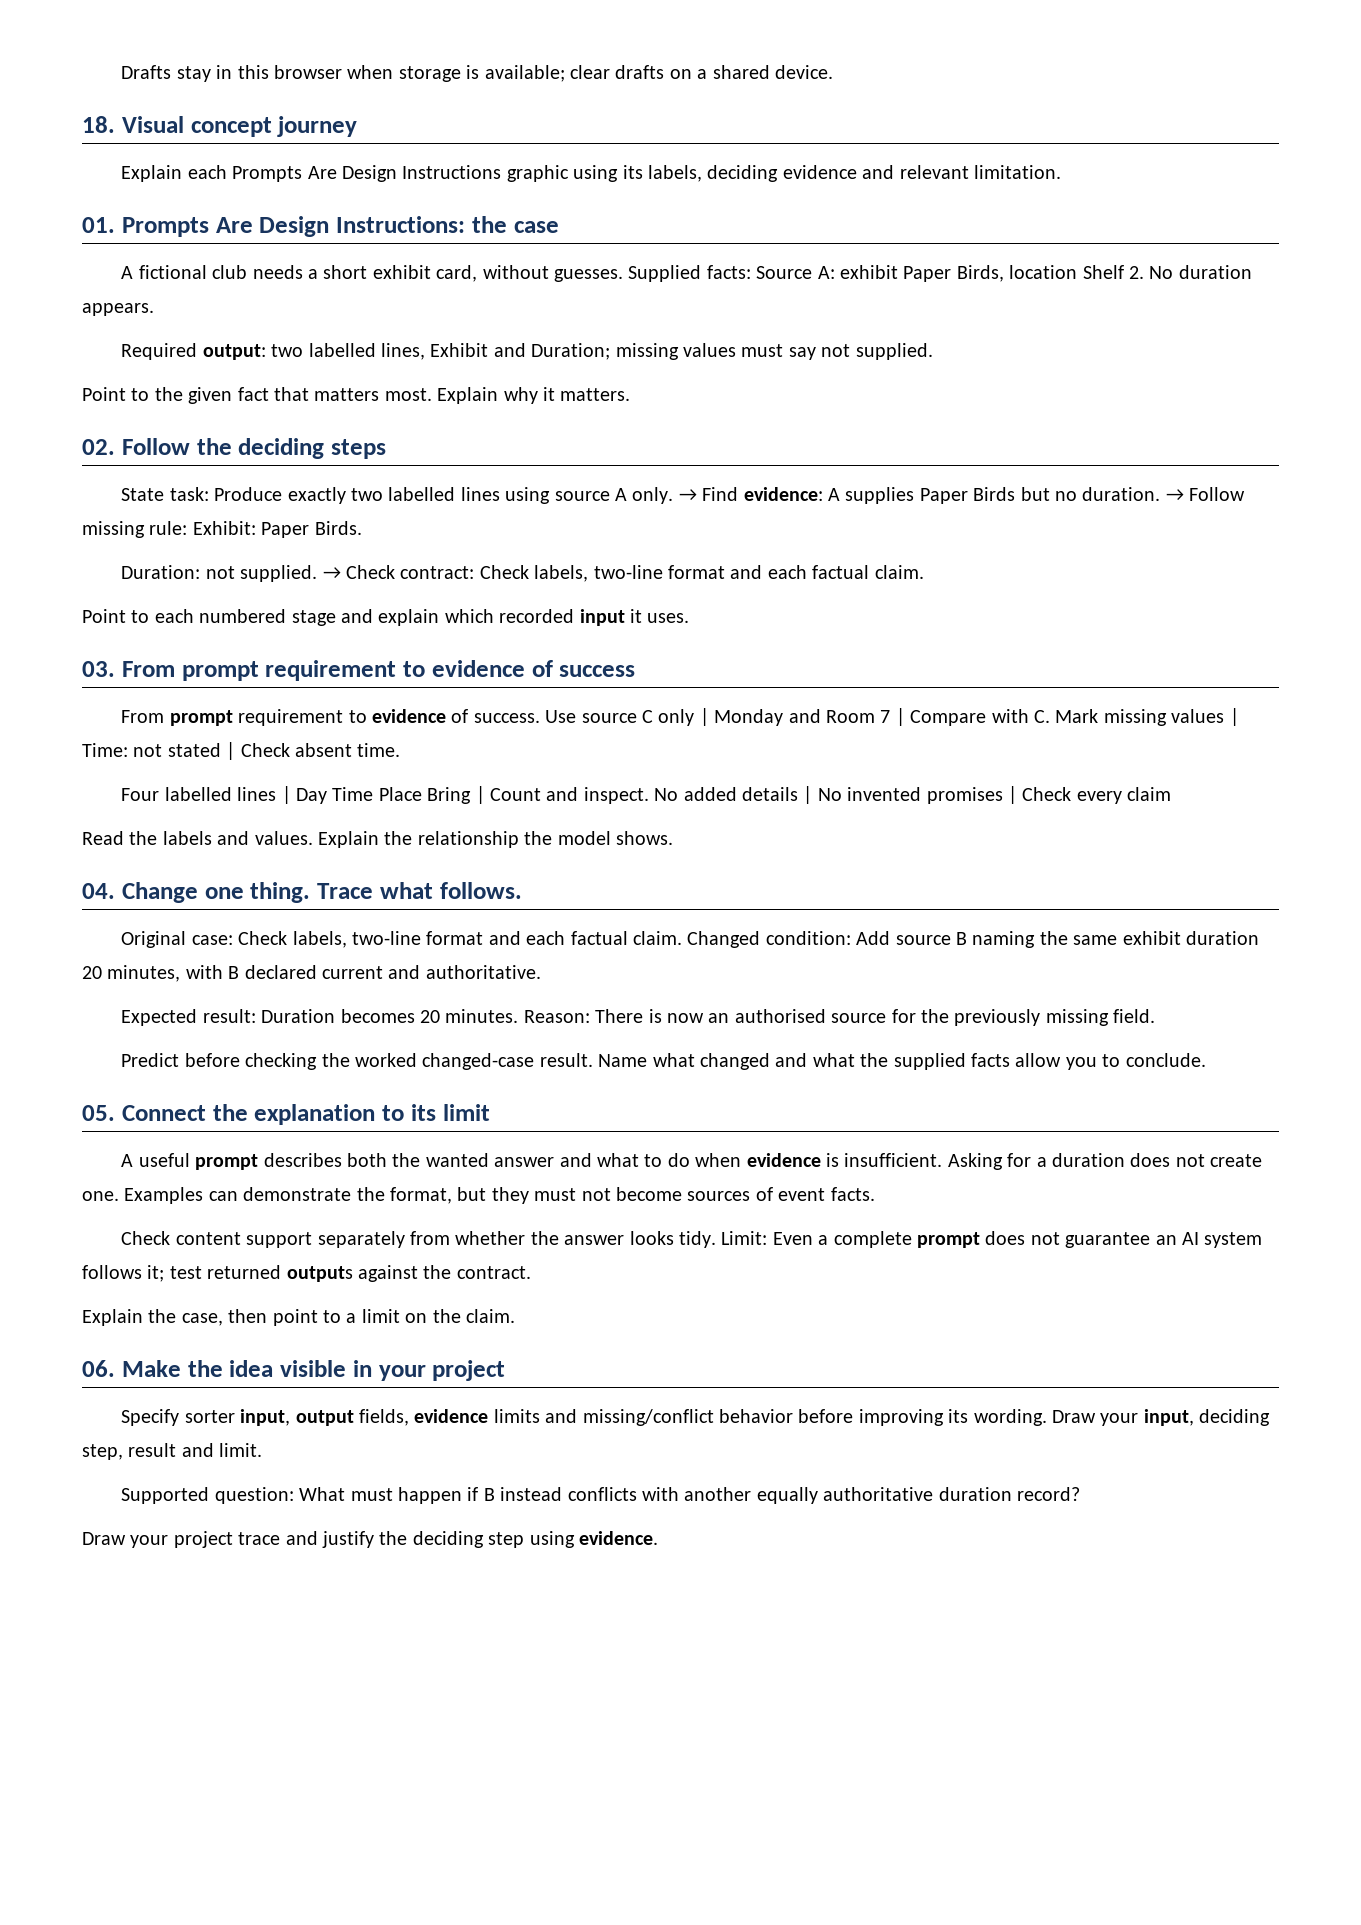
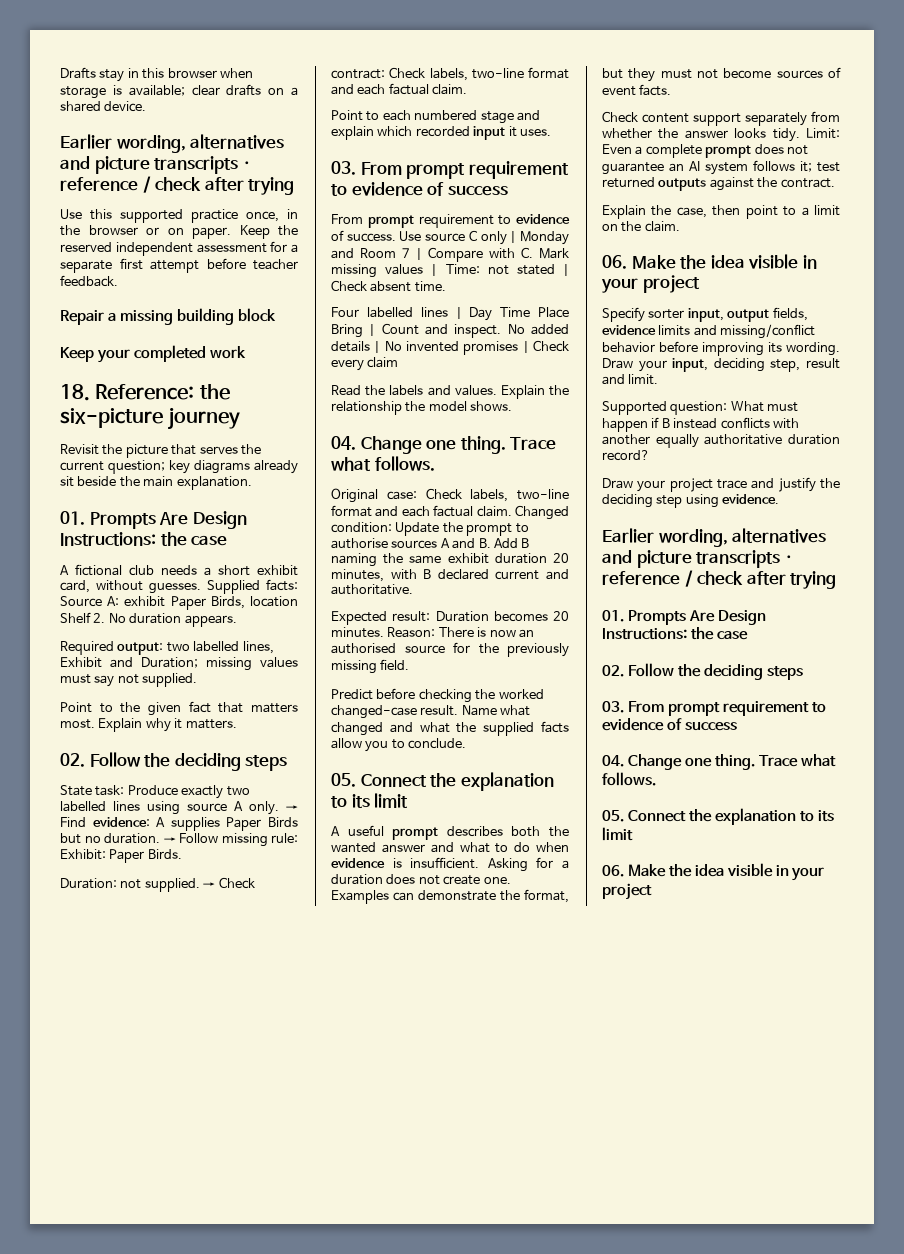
  Drafts stay in this browser when storage is available; clear drafts on a shared device.
- 18. Visual concept journey
- Explain each Prompts Are Design Instructions graphic using its labels, deciding evidence and relevant limitation.
+ Earlier wording, alternatives and picture transcripts · reference / check after trying
+ Use this supported practice once, in the browser or on paper. Keep the reserved independent assessment for a separate first attempt before teacher feedback.
+ Repair a missing building block
+ Keep your completed work
+ 18. Reference: the six-picture journey
+ Revisit the picture that serves the current question; key diagrams already sit beside the main explanation.
- Changed condition: Add source B naming the same exhibit duration 20 minutes, with B declared current and authoritative.
+ Changed condition: Update the prompt to authorise sources A and B. Add B naming the same exhibit duration 20 minutes, with B declared current and authoritative.
  Draw your project trace and justify the deciding step using evidence.
+ Earlier wording, alternatives and picture transcripts · reference / check after trying
+ 01. Prompts Are Design Instructions: the case
+ 02. Follow the deciding steps
+ 03. From prompt requirement to evidence of success
+ 04. Change one thing. Trace what follows.
+ 05. Connect the explanation to its limit
+ 06. Make the idea visible in your project

